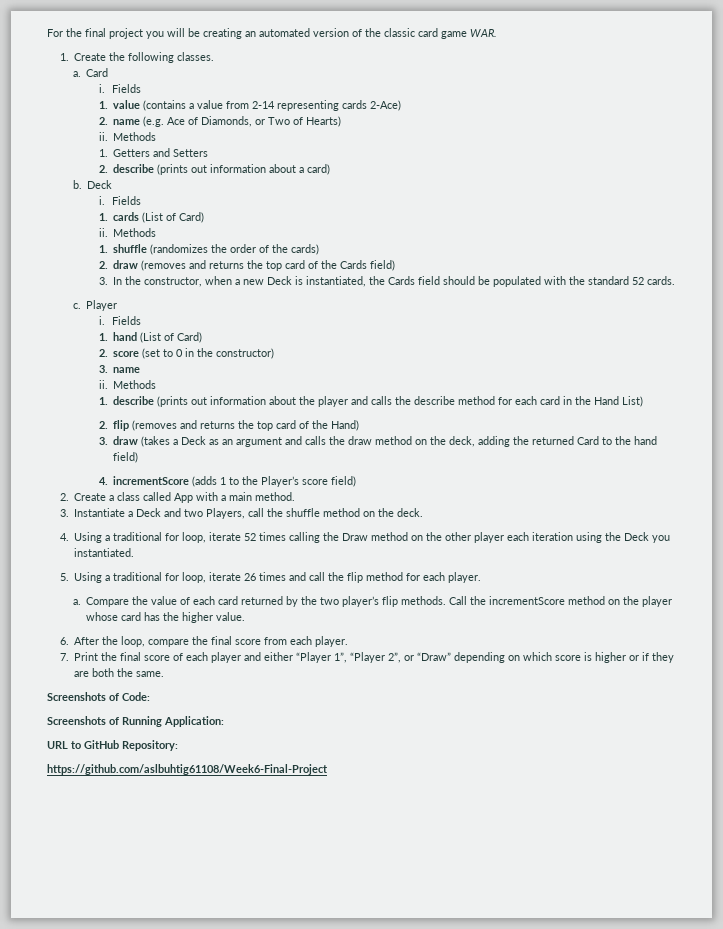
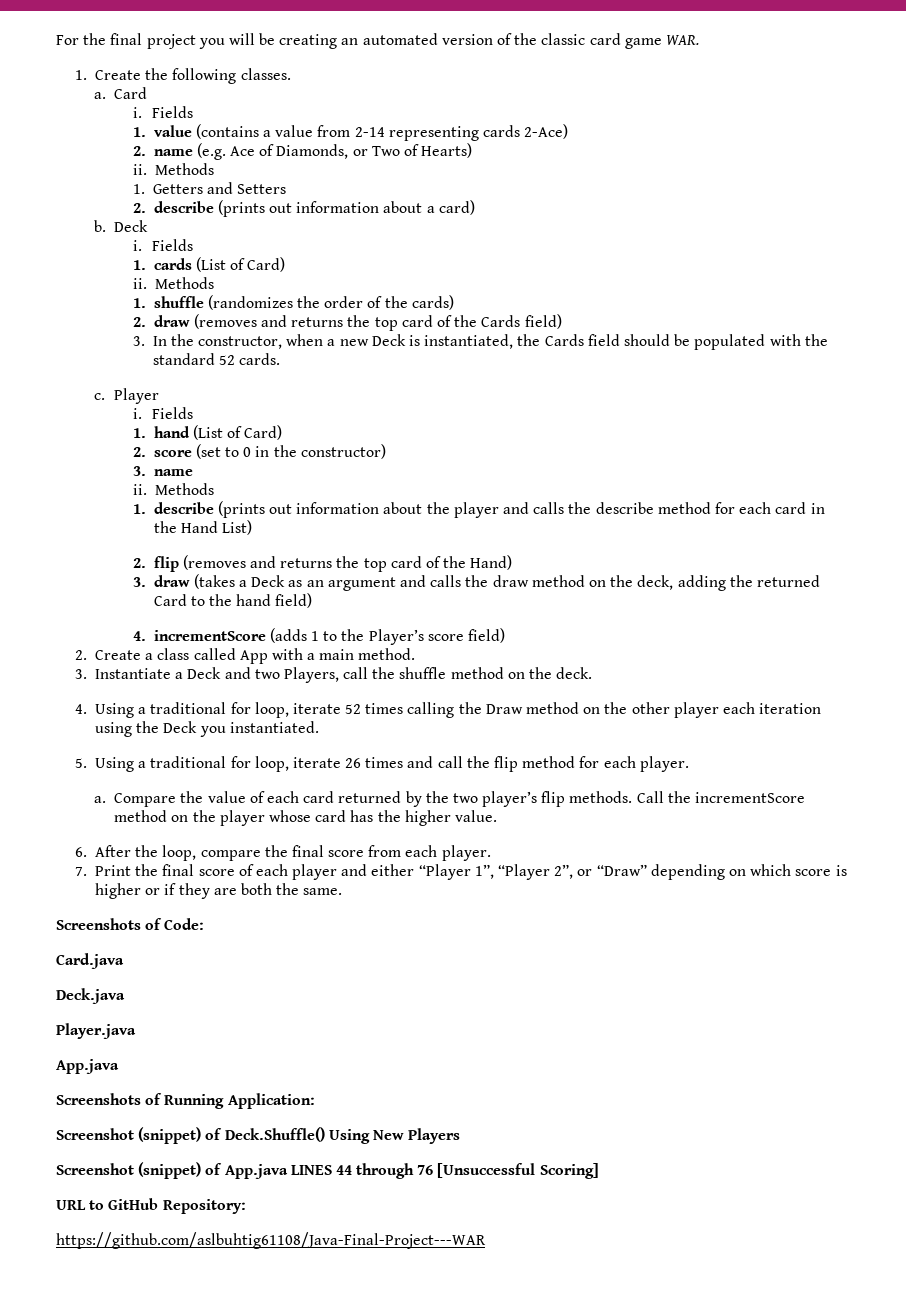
+ Card.java
+ Deck.java
+ Player.java
+ App.java
+ Screenshot (snippet) of Deck.Shuffle() Using New Players
+ Screenshot (snippet) of App.java LINES 44 through 76 [Unsuccessful Scoring]
- https://github.com/aslbuhtig61108/Week6-Final-Project
+ https://github.com/aslbuhtig61108/Java-Final-Project---WAR

